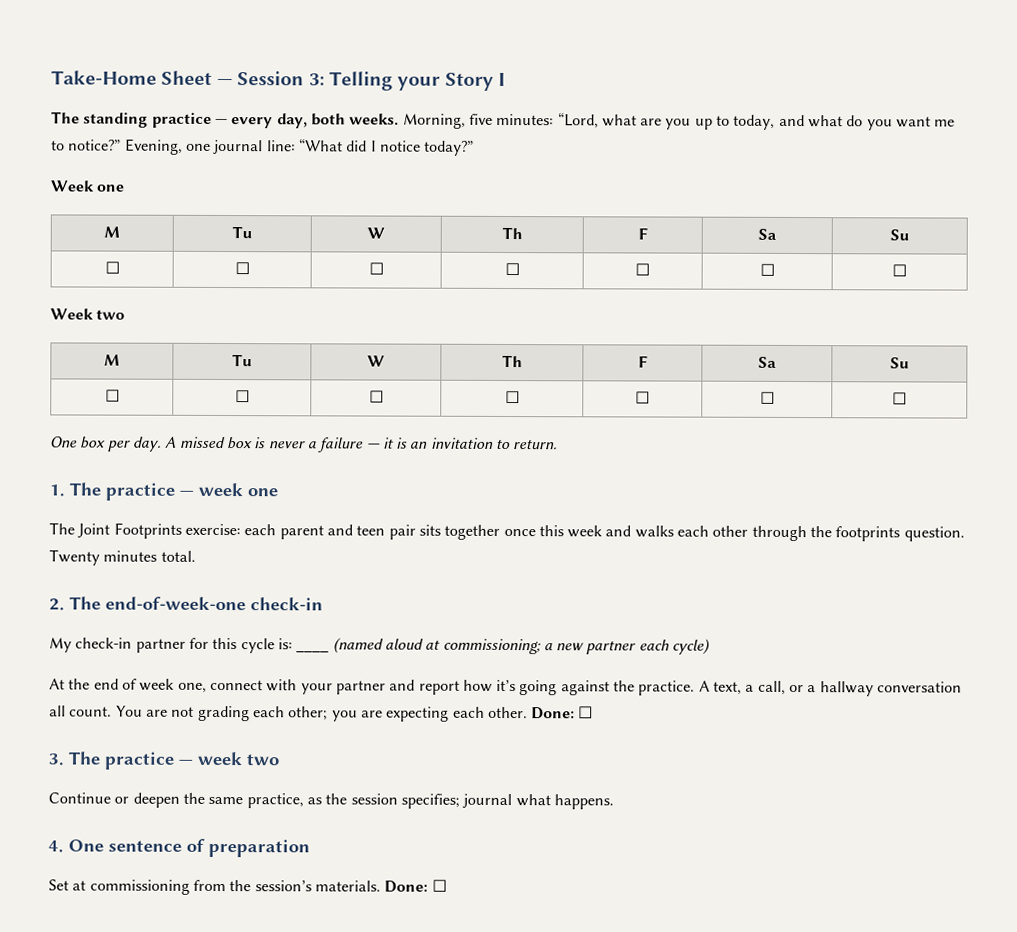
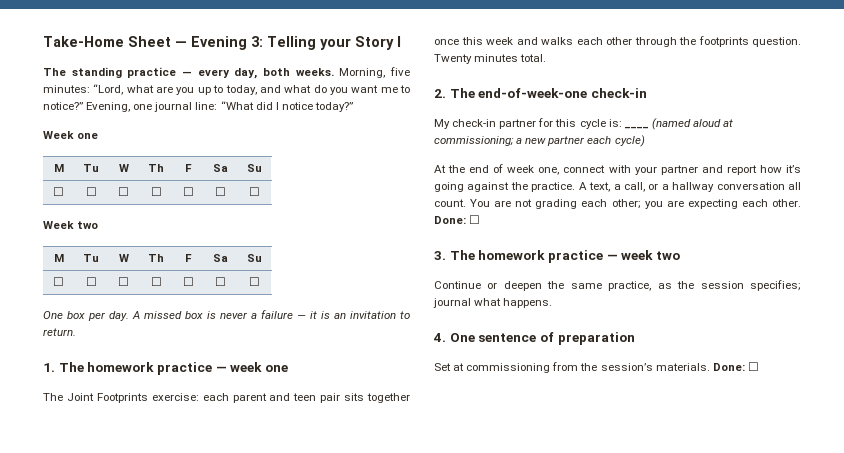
- Take-Home Sheet — Session 3: Telling your Story I
+ Take-Home Sheet — Evening 3: Telling your Story I
- 1. The practice — week one
+ 1. The homework practice — week one
- 3. The practice — week two
+ 3. The homework practice — week two

